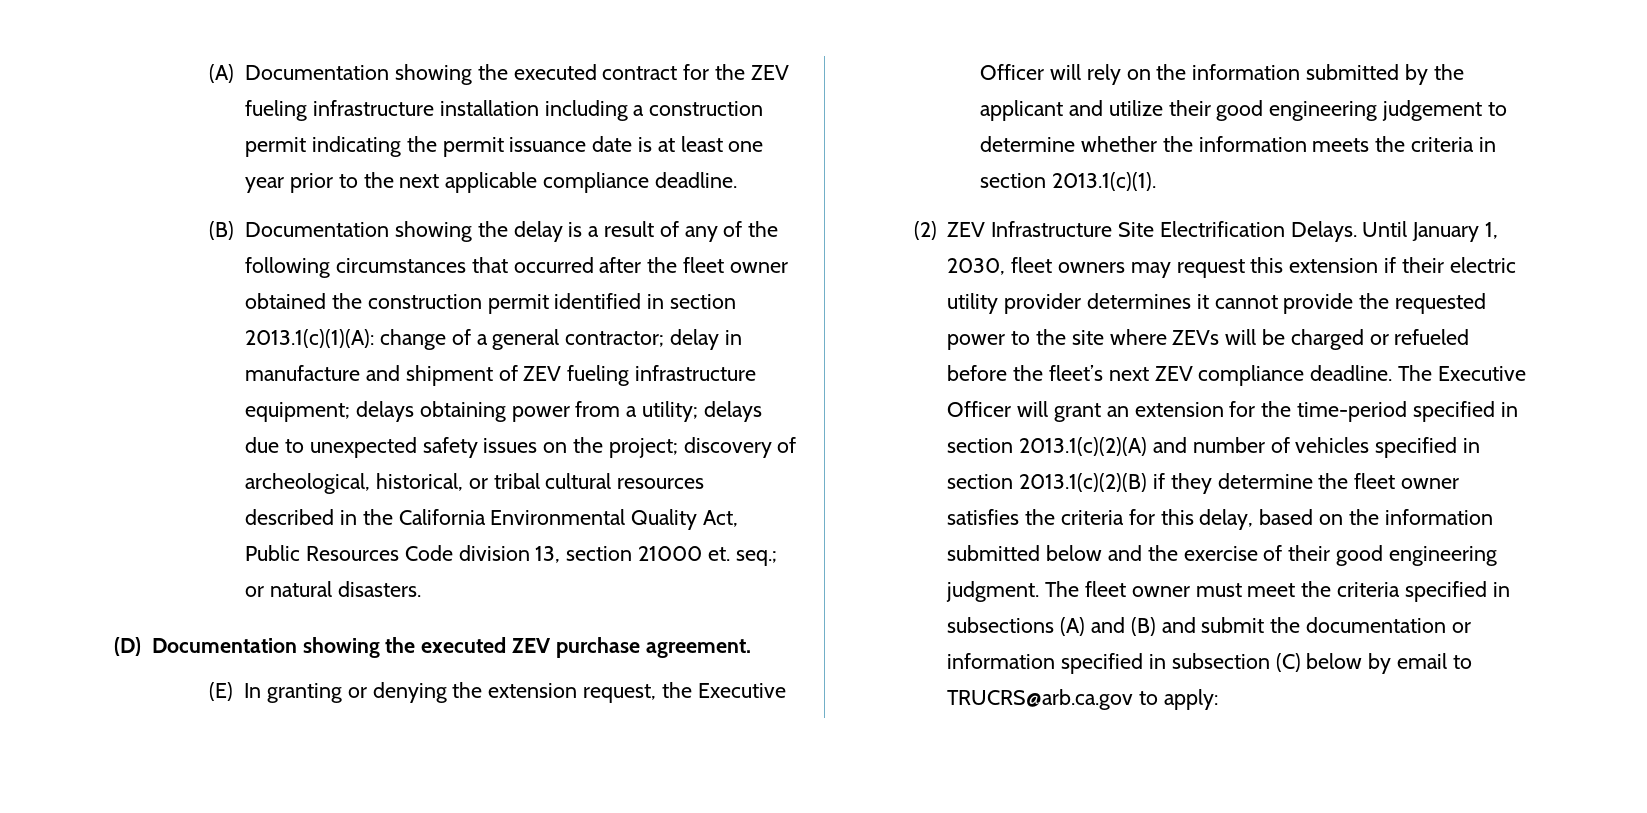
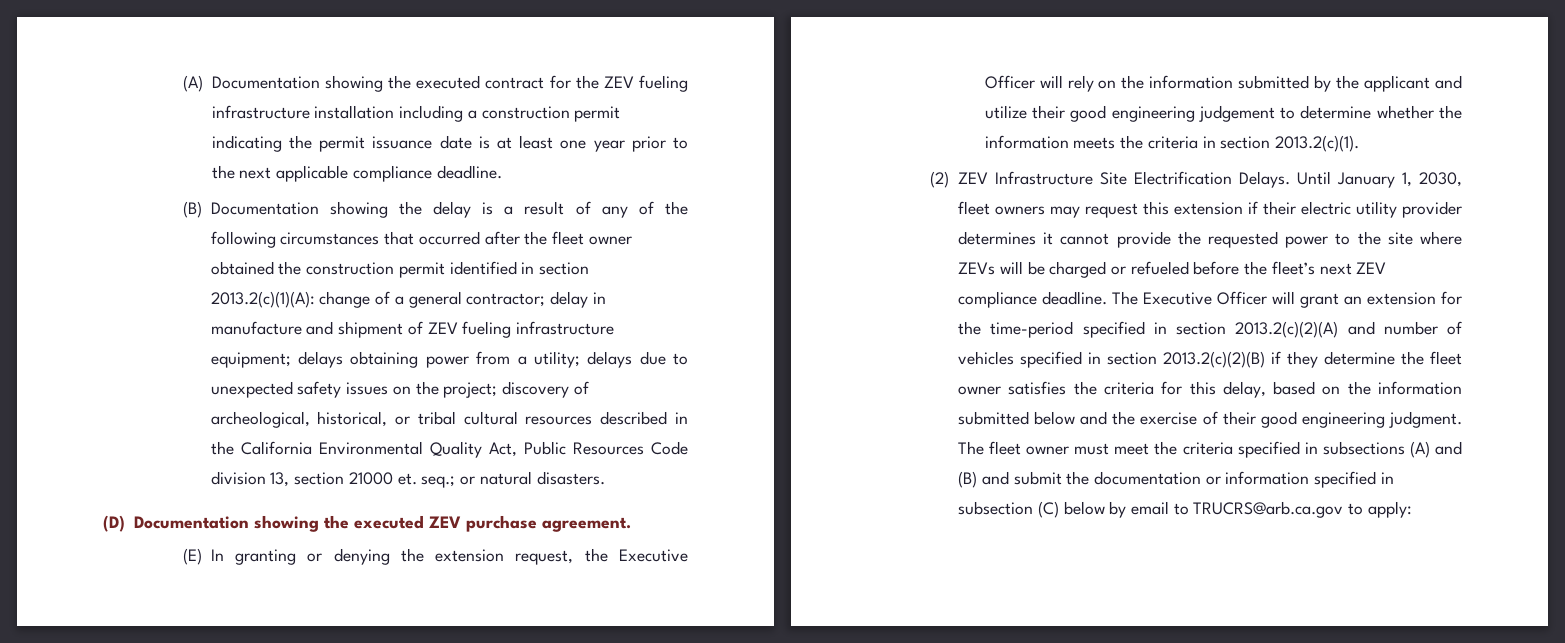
- (B) Documentation showing the delay is a result of any of the following circumstances that occurred after the fleet owner obtained the construction permit identified in section 2013.1(c)(1)(A):
+ (B) Documentation showing the delay is a result of any of the following circumstances that occurred after the fleet owner obtained the construction permit identified in section 2013.2(c)(1)(A):
- (E) In granting or denying the extension request, the Executive Officer will rely on the information submitted by the applicant and utilize their good engineering judgement to determine whether the information meets the criteria in section 2013.1(c)(1).
+ (E) In granting or denying the extension request, the Executive Officer will rely on the information submitted by the applicant and utilize their good engineering judgement to determine whether the information meets the criteria in section 2013.2(c)(1).
- The Executive Officer will grant an extension for the time-period specified in section 2013.1(c)(2)(A) and number of vehicles specified in section 2013.1(c)(2)(B) if they determine the fleet owner satisfies the criteria for this delay, based on the information submitted below and the exercise of their good engineering judgment.
+ The Executive Officer will grant an extension for the time-period specified in section 2013.2(c)(2)(A) and number of vehicles specified in section 2013.2(c)(2)(B) if they determine the fleet owner satisfies the criteria for this delay, based on the information submitted below and the exercise of their good engineering judgment.

